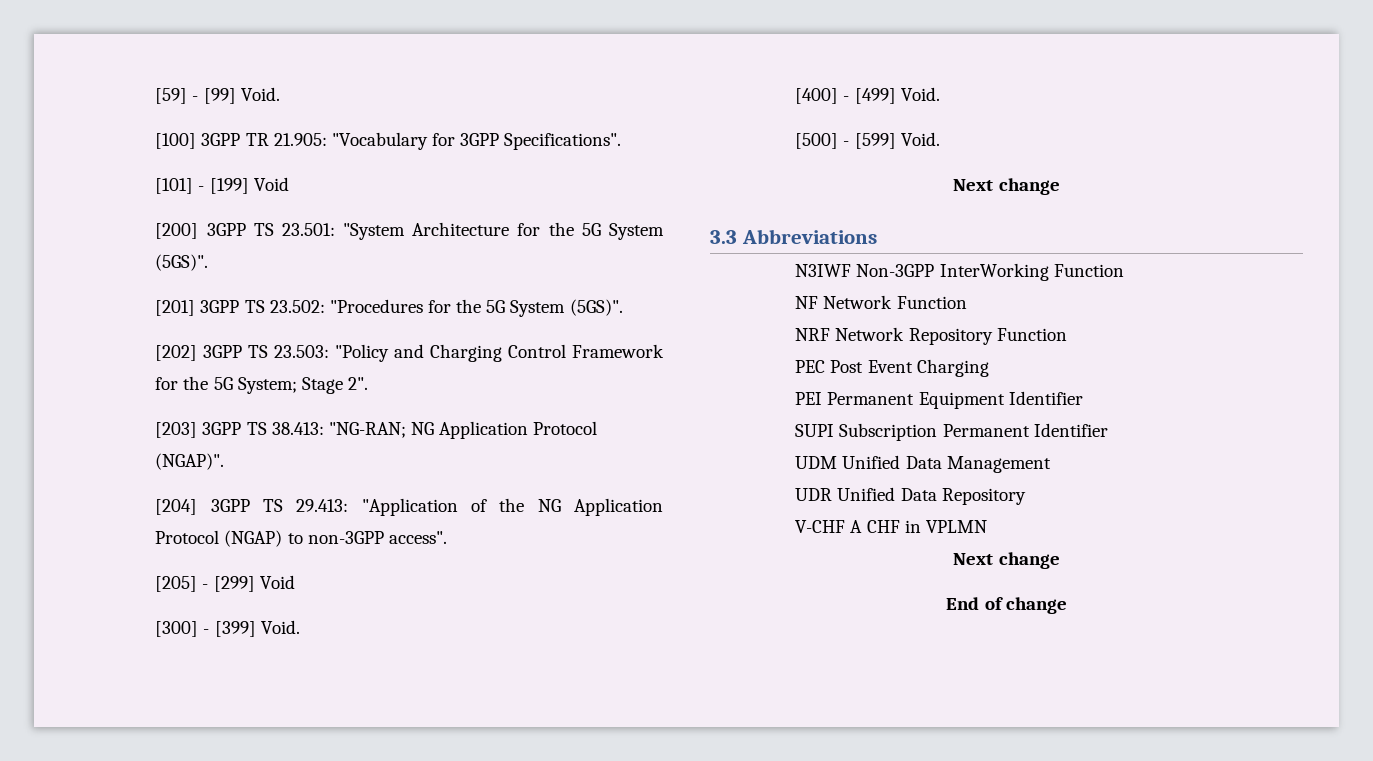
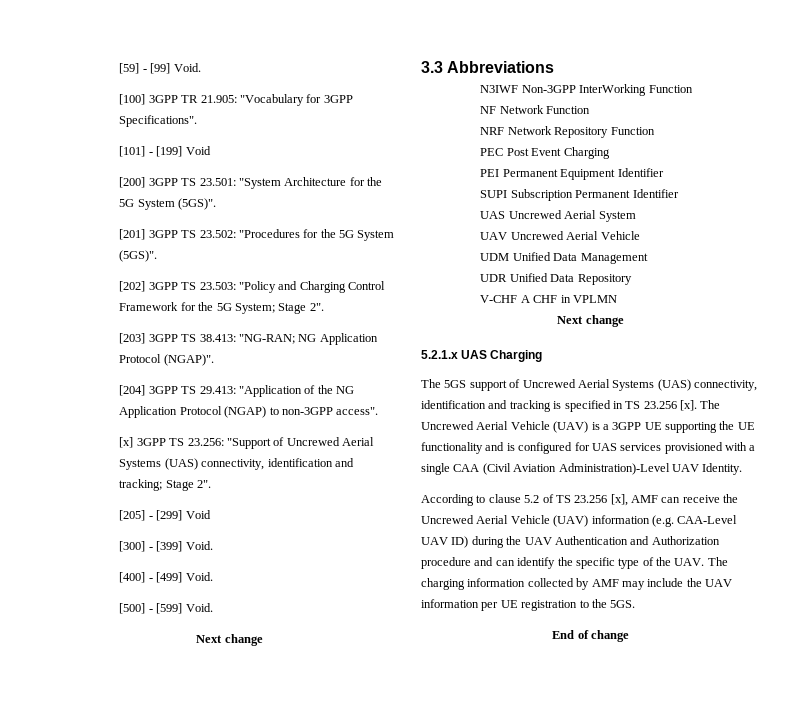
+ [x] 3GPP TS 23.256: "Support of Uncrewed Aerial Systems (UAS) connectivity, identification and tracking; Stage 2".
+ UAS Uncrewed Aerial System
+ UAV Uncrewed Aerial Vehicle
+ 5.2.1.x UAS Charging
+ The 5GS support of Uncrewed Aerial Systems (UAS) connectivity, identification and tracking is specified in TS 23.256 [x]. The Uncrewed Aerial Vehicle (UAV) is a 3GPP UE supporting the UE functionality and is configured for UAS services provisioned with a single CAA (Civil Aviation Administration)-Level UAV Identity.
+ According to clause 5.2 of TS 23.256 [x], AMF can receive the Uncrewed Aerial Vehicle (UAV) information (e.g. CAA-Level UAV ID) during the UAV Authentication and Authorization procedure and can identify the specific type of the UAV. The charging information collected by AMF may include the UAV information per UE registration to the 5GS.

